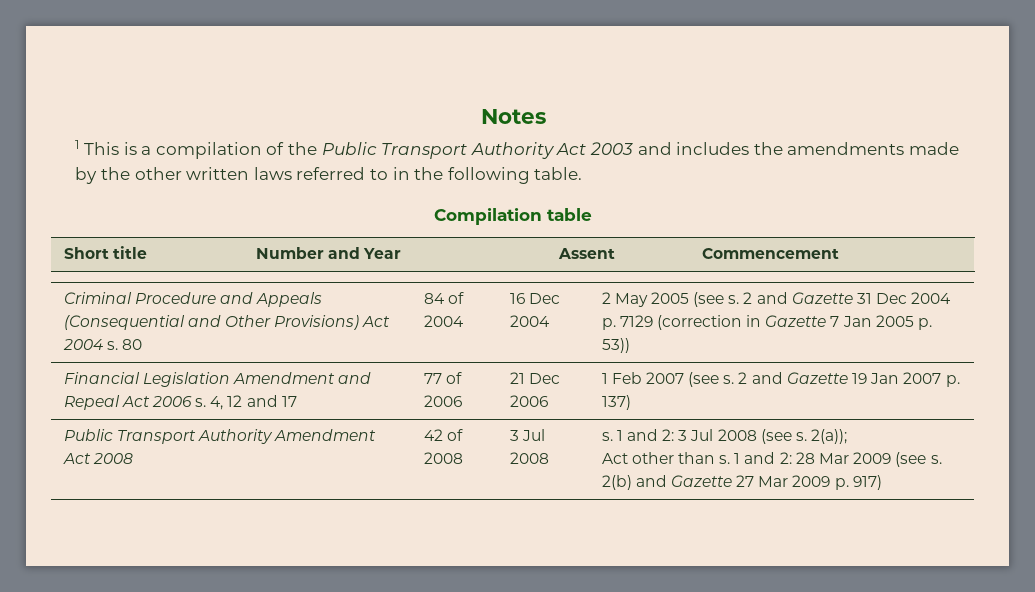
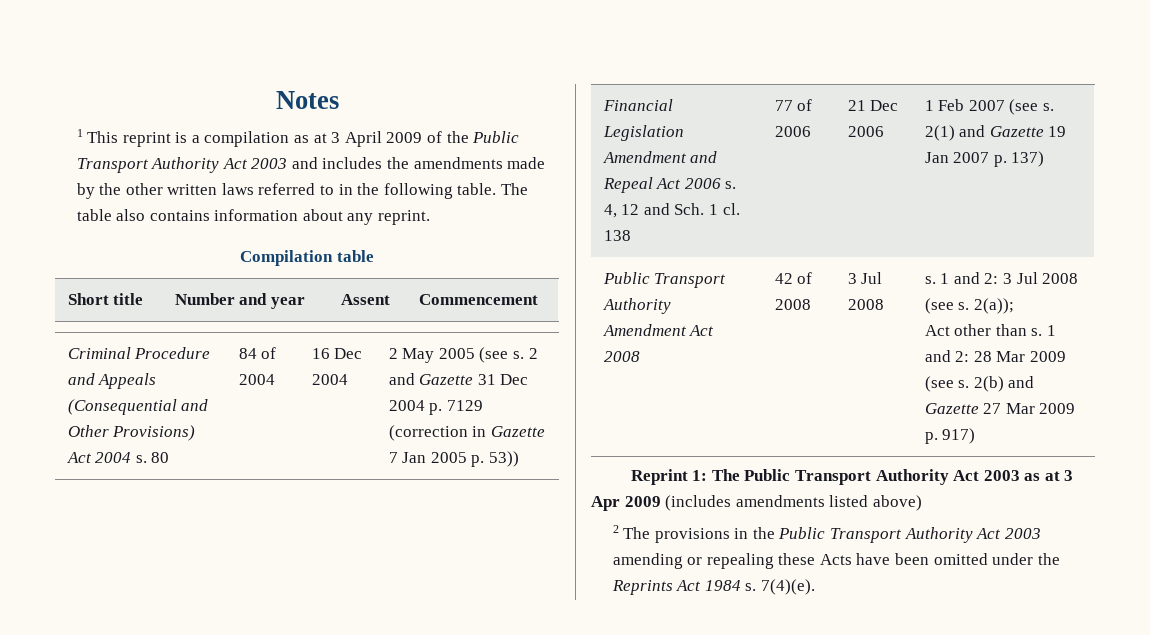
- 1 This is a compilation of the Public Transport Authority Act 2003 and includes the amendments made by the other written laws referred to in the following table.
+ 1 This reprint is a compilation as at 3 April 2009 of the Public Transport Authority Act 2003 and includes the amendments made by the other written laws referred to in the following table. The table also contains information about any reprint.
- Short title | Number and Year | Assent | Commencement
+ Short title | Number and year | Assent | Commencement
- Financial Legislation Amendment and Repeal Act 2006 s. 4, 12 and 17 | 77 of 2006 | 21 Dec 2006 | 1 Feb 2007 (see s. 2 and Gazette 19 Jan 2007 p. 137)
+ Financial Legislation Amendment and Repeal Act 2006 s. 4, 12 and Sch. 1 cl. 138 | 77 of 2006 | 21 Dec 2006 | 1 Feb 2007 (see s. 2(1) and Gazette 19 Jan 2007 p. 137)
+ Reprint 1: The Public Transport Authority Act 2003 as at 3 Apr 2009 (includes amendments listed above)
+ 2 The provisions in the Public Transport Authority Act 2003 amending or repealing these Acts have been omitted under the Reprints Act 1984 s. 7(4)(e).

